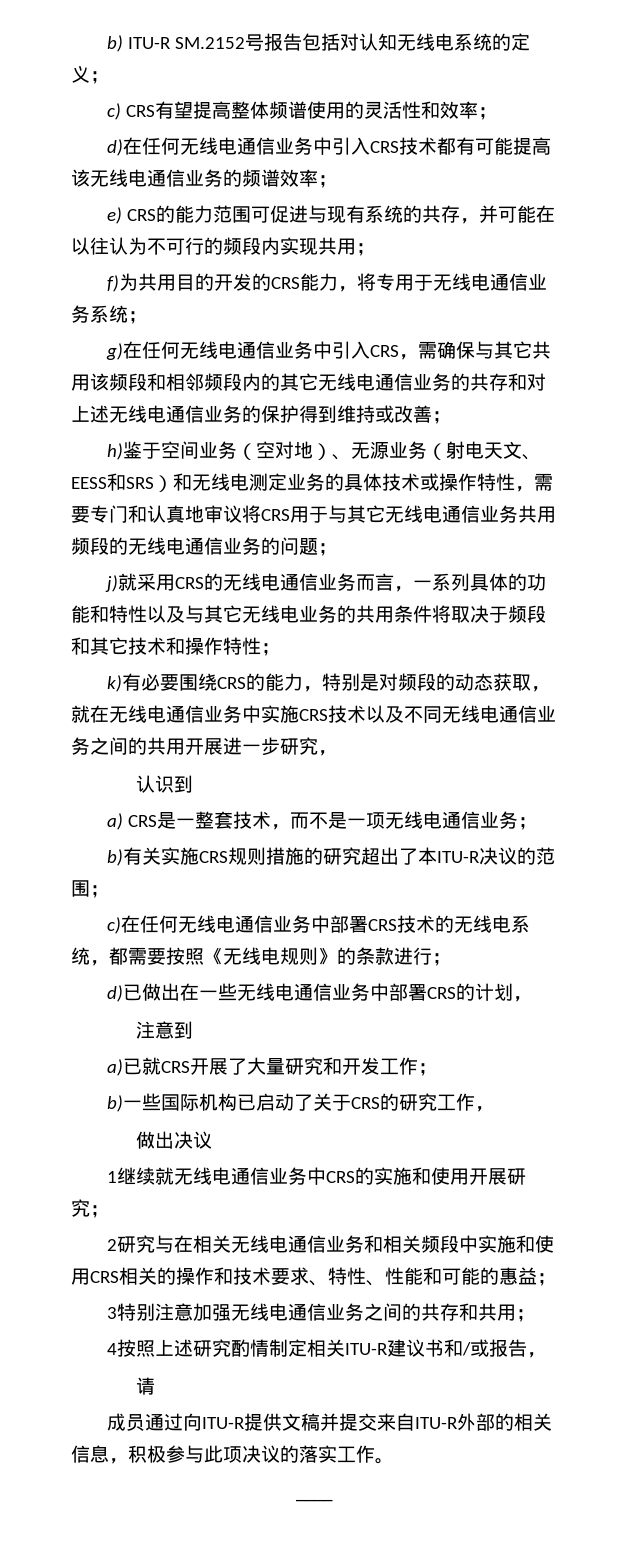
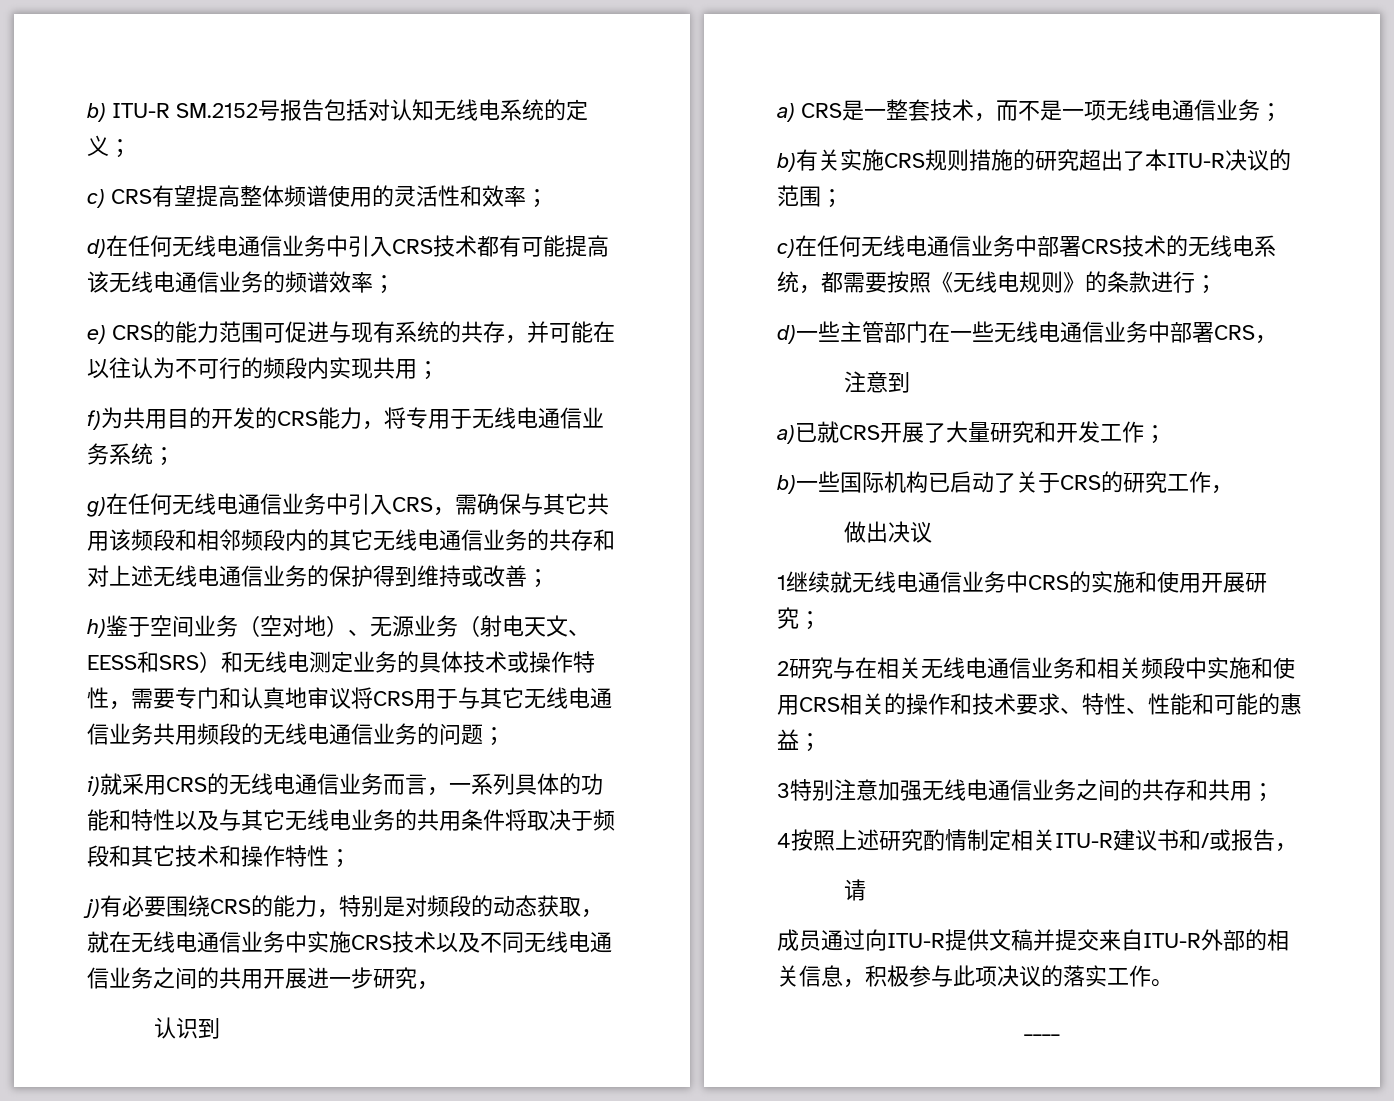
- j)就采用CRS的无线电通信业务而言，一系列具体的功能和特性以及与其它无线电业务的共用条件将取决于频段和其它技术和操作特性；
+ i)就采用CRS的无线电通信业务而言，一系列具体的功能和特性以及与其它无线电业务的共用条件将取决于频段和其它技术和操作特性；
- k)有必要围绕CRS的能力，特别是对频段的动态获取，就在无线电通信业务中实施CRS技术以及不同无线电通信业务之间的共用开展进一步研究，
+ j)有必要围绕CRS的能力，特别是对频段的动态获取，就在无线电通信业务中实施CRS技术以及不同无线电通信业务之间的共用开展进一步研究，
- d)已做出在一些无线电通信业务中部署CRS的计划，
+ d)一些主管部门在一些无线电通信业务中部署CRS，

